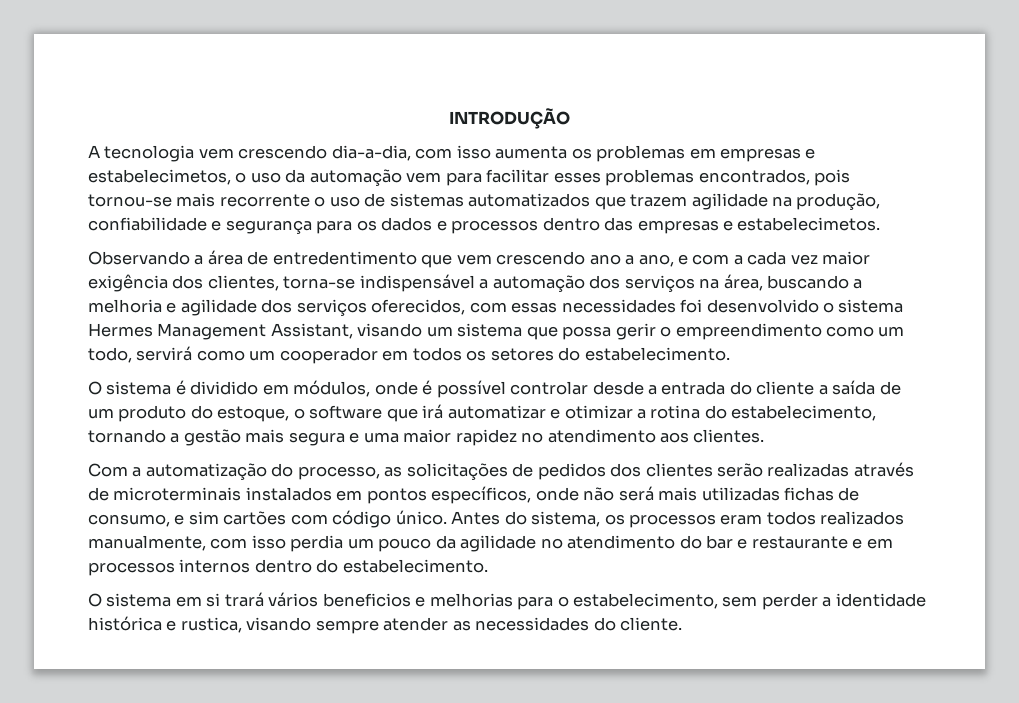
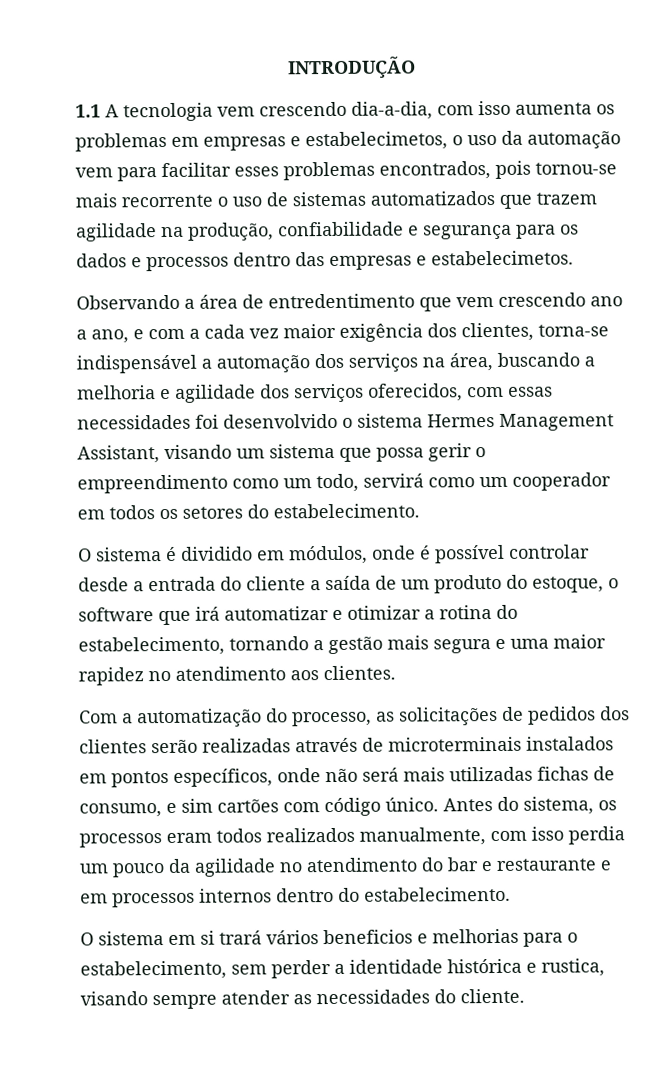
- A tecnologia vem crescendo dia-a-dia, com isso aumenta os problemas em empresas e estabelecimetos, o uso da automação vem para facilitar esses problemas encontrados, pois tornou-se mais recorrente o uso de sistemas automatizados que trazem agilidade na produção, confiabilidade e segurança para os dados e processos dentro das empresas e estabelecimetos.
+ 1.1 A tecnologia vem crescendo dia-a-dia, com isso aumenta os problemas em empresas e estabelecimetos, o uso da automação vem para facilitar esses problemas encontrados, pois tornou-se mais recorrente o uso de sistemas automatizados que trazem agilidade na produção, confiabilidade e segurança para os dados e processos dentro das empresas e estabelecimetos.

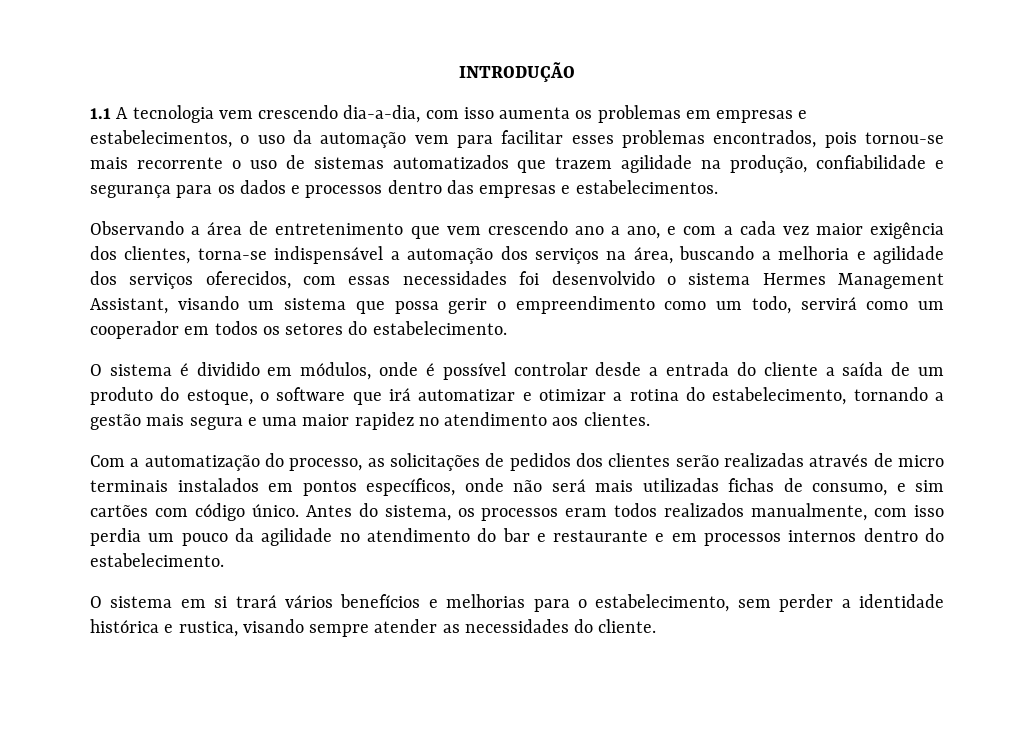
- 1.1 A tecnologia vem crescendo dia-a-dia, com isso aumenta os problemas em empresas e estabelecimetos, o uso da automação vem para facilitar esses problemas encontrados, pois tornou-se mais recorrente o uso de sistemas automatizados que trazem agilidade na produção, confiabilidade e segurança para os dados e processos dentro das empresas e estabelecimetos.
+ 1.1 A tecnologia vem crescendo dia-a-dia, com isso aumenta os problemas em empresas e estabelecimentos, o uso da automação vem para facilitar esses problemas encontrados, pois tornou-se mais recorrente o uso de sistemas automatizados que trazem agilidade na produção, confiabilidade e segurança para os dados e processos dentro das empresas e estabelecimentos.
- Observando a área de entredentimento que vem crescendo ano a ano, e com a cada vez maior exigência dos clientes, torna-se indispensável a automação dos serviços na área, buscando a melhoria e agilidade dos serviços oferecidos, com essas necessidades foi desenvolvido o sistema Hermes Management Assistant, visando um sistema que possa gerir o empreendimento como um todo, servirá como um cooperador em todos os setores do estabelecimento.
+ Observando a área de entretenimento que vem crescendo ano a ano, e com a cada vez maior exigência dos clientes, torna-se indispensável a automação dos serviços na área, buscando a melhoria e agilidade dos serviços oferecidos, com essas necessidades foi desenvolvido o sistema Hermes Management Assistant, visando um sistema que possa gerir o empreendimento como um todo, servirá como um cooperador em todos os setores do estabelecimento.
- Com a automatização do processo, as solicitações de pedidos dos clientes serão realizadas através de microterminais instalados em pontos específicos, onde não será mais utilizadas fichas de consumo, e sim cartões com código único.
+ Com a automatização do processo, as solicitações de pedidos dos clientes serão realizadas através de micro terminais instalados em pontos específicos, onde não será mais utilizadas fichas de consumo, e sim cartões com código único.
- O sistema em si trará vários beneficios e melhorias para o estabelecimento, sem perder a identidade histórica e rustica, visando sempre atender as necessidades do cliente.
+ O sistema em si trará vários benefícios e melhorias para o estabelecimento, sem perder a identidade histórica e rustica, visando sempre atender as necessidades do cliente.

